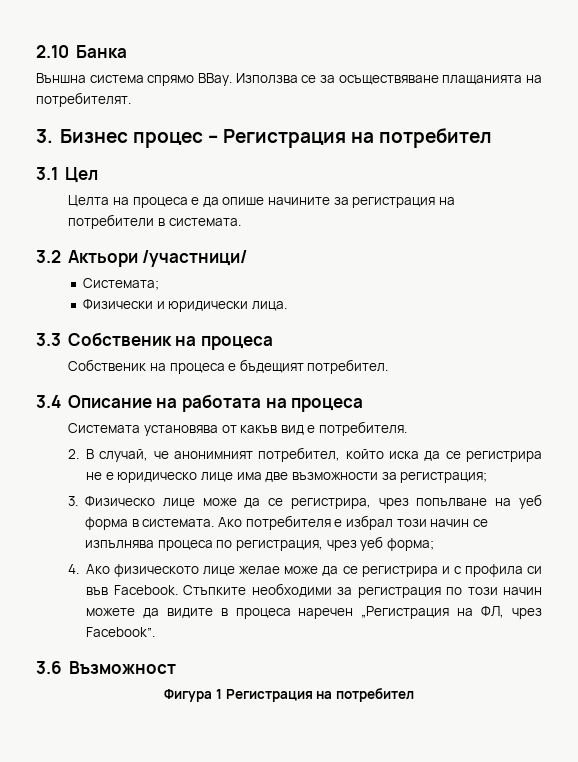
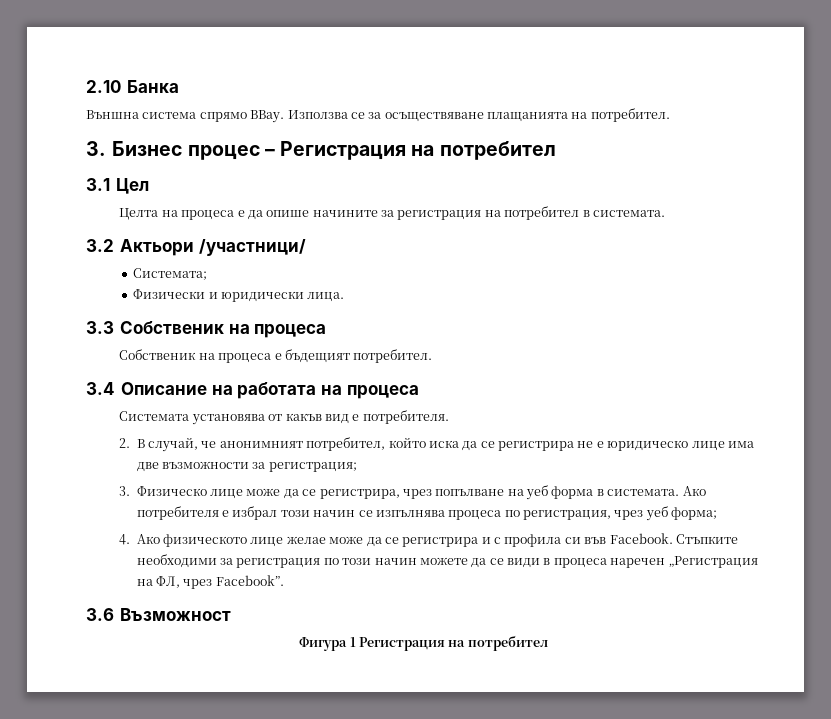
- Използва се за осъществяване плащанията на потребителят.
+ Използва се за осъществяване плащанията на потребител.
- Целта на процеса е да опише начините за регистрация на потребители в системата.
+ Целта на процеса е да опише начините за регистрация на потребител в системата.
- Стъпките необходими за регистрация по този начин можете да видите в процеса наречен „Регистрация на ФЛ, чрез Facebook”.
+ Стъпките необходими за регистрация по този начин можете да се види в процеса наречен „Регистрация на ФЛ, чрез Facebook”.

